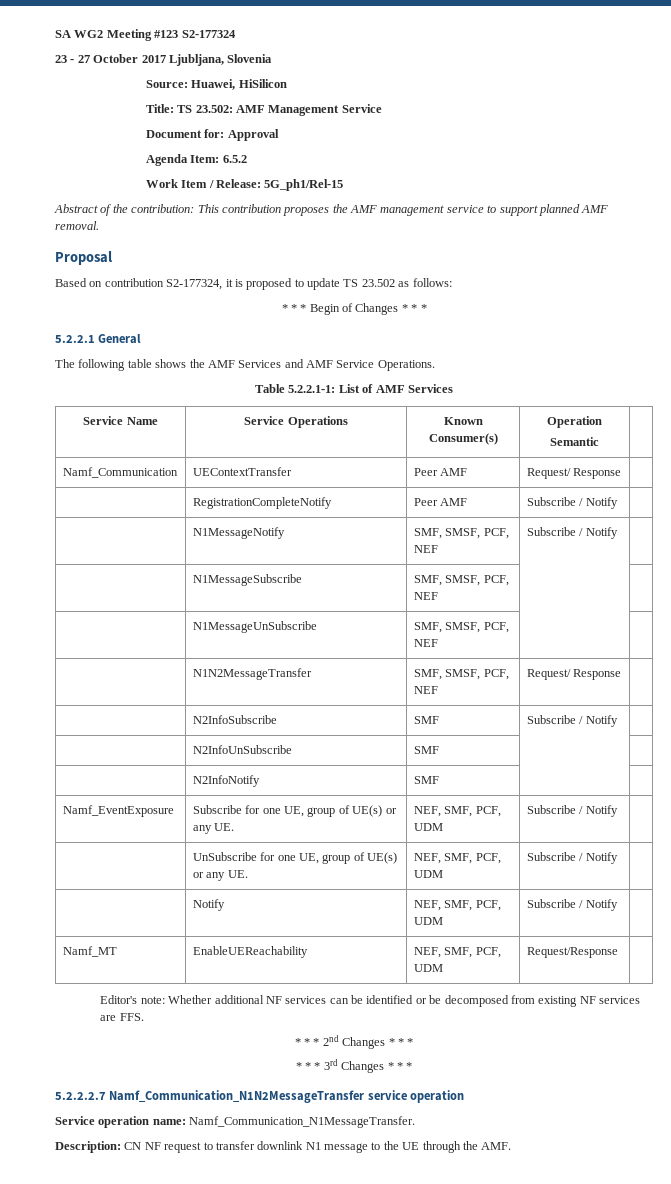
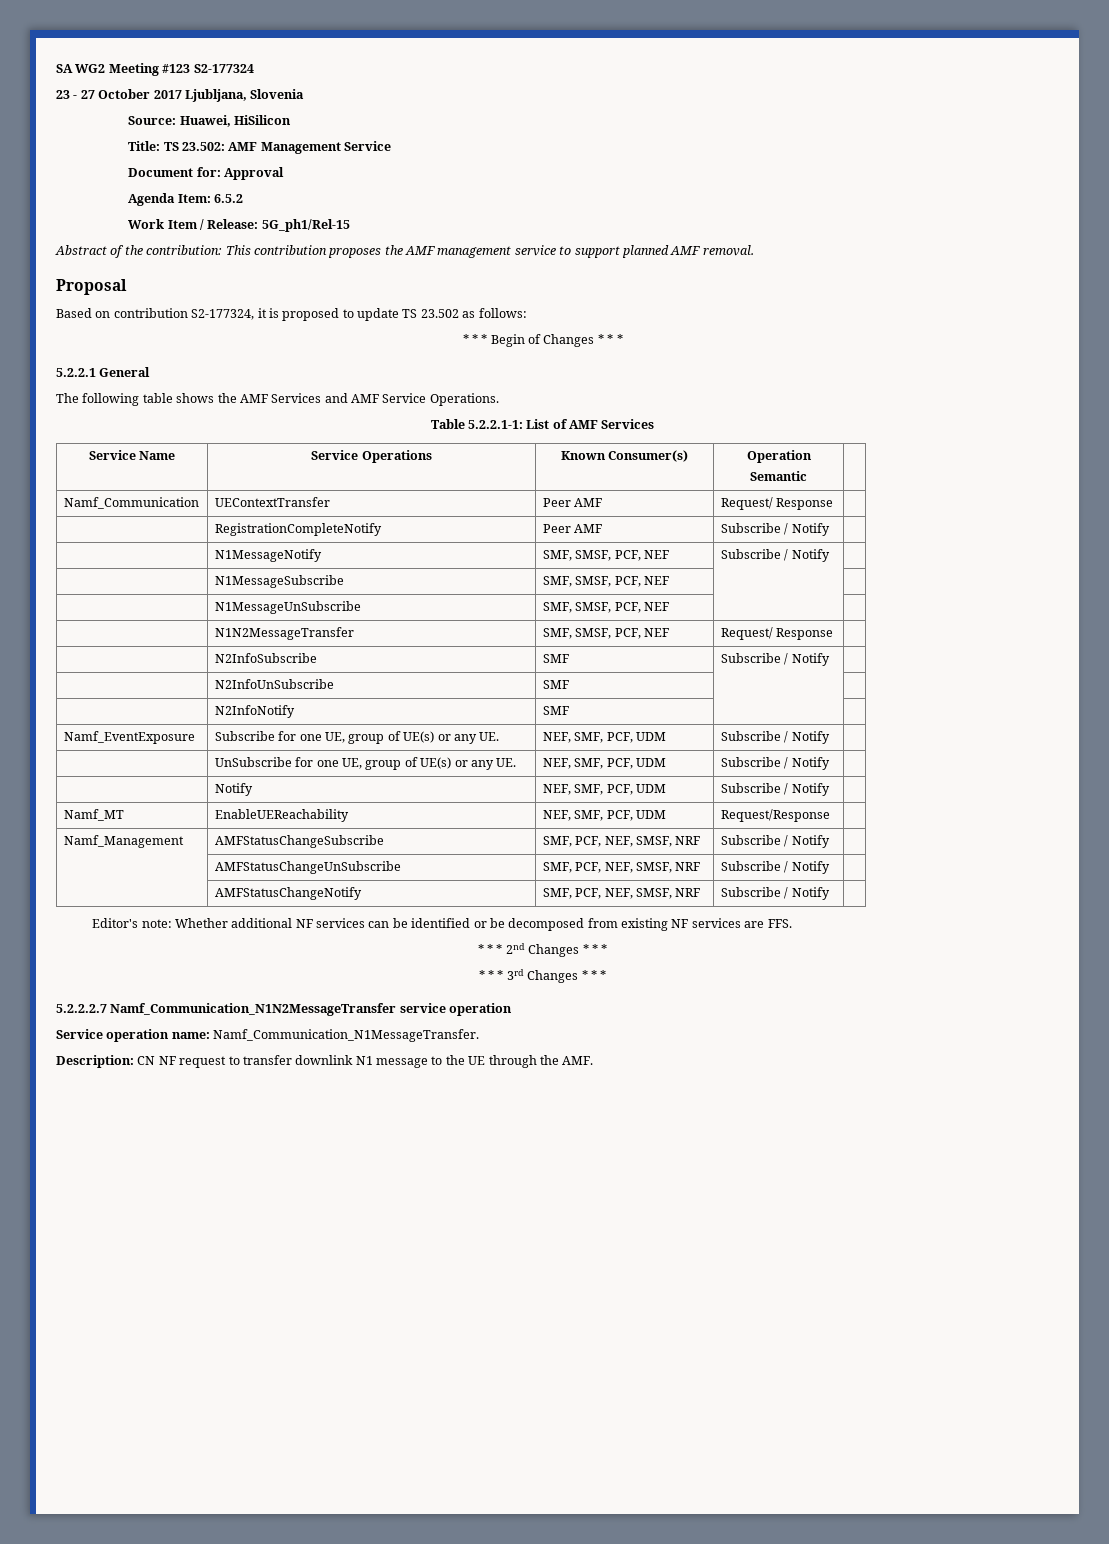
+ Namf_Management | AMFStatusChangeSubscribe | SMF, PCF, NEF, SMSF, NRF | Subscribe / Notify |
+ | AMFStatusChangeUnSubscribe | SMF, PCF, NEF, SMSF, NRF | Subscribe / Notify |
+ | AMFStatusChangeNotify | SMF, PCF, NEF, SMSF, NRF | Subscribe / Notify |

